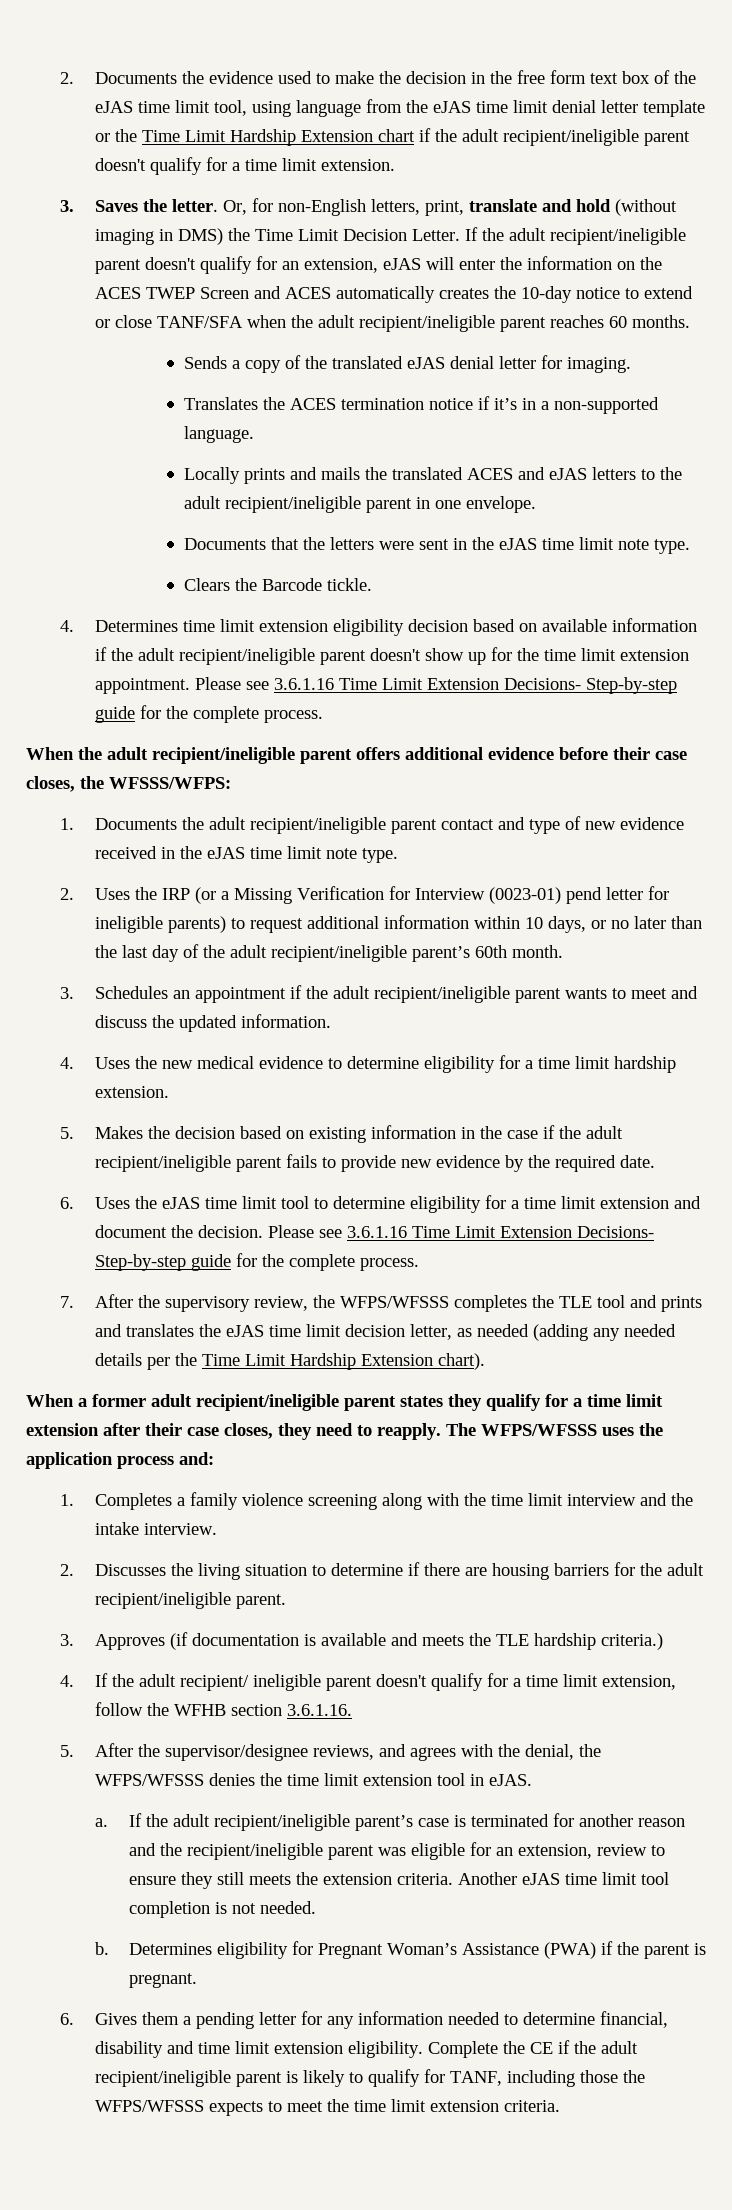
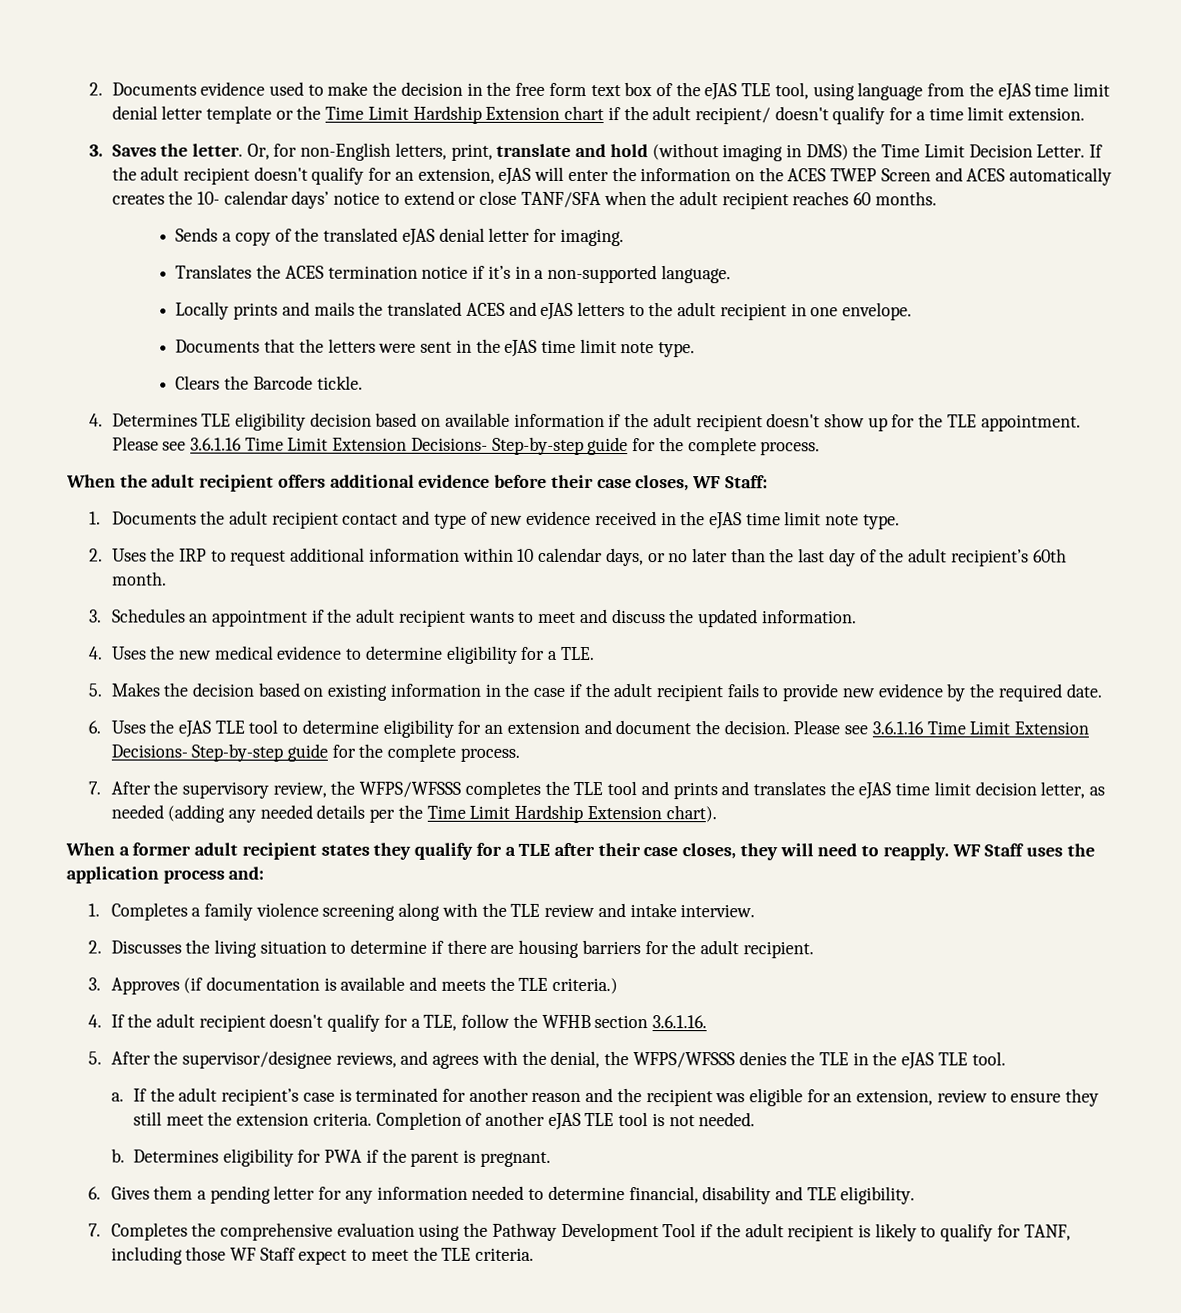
- 2. Documents the evidence used to make the decision in the free form text box of the eJAS time limit tool, using language from the eJAS time limit denial letter template or the Time Limit Hardship Extension chart if the adult recipient/ineligible parent doesn't qualify for a time limit extension.
+ 2. Documents evidence used to make the decision in the free form text box of the eJAS TLE tool, using language from the eJAS time limit denial letter template or the Time Limit Hardship Extension chart if the adult recipient/ doesn't qualify for a time limit extension.
- If the adult recipient/ineligible parent doesn't qualify for an extension, eJAS will enter the information on the ACES TWEP Screen and ACES automatically creates the 10-day notice to extend or close TANF/SFA when the adult recipient/ineligible parent reaches 60 months.
+ If the adult recipient doesn't qualify for an extension, eJAS will enter the information on the ACES TWEP Screen and ACES automatically creates the 10- calendar days’ notice to extend or close TANF/SFA when the adult recipient reaches 60 months.
- Locally prints and mails the translated ACES and eJAS letters to the adult recipient/ineligible parent in one envelope.
+ Locally prints and mails the translated ACES and eJAS letters to the adult recipient in one envelope.
- 4. Determines time limit extension eligibility decision based on available information if the adult recipient/ineligible parent doesn't show up for the time limit extension appointment.
+ 4. Determines TLE eligibility decision based on available information if the adult recipient doesn't show up for the TLE appointment.
- When the adult recipient/ineligible parent offers additional evidence before their case closes, the WFSSS/WFPS:
+ When the adult recipient offers additional evidence before their case closes, WF Staff:
- 1. Documents the adult recipient/ineligible parent contact and type of new evidence received in the eJAS time limit note type.
+ 1. Documents the adult recipient contact and type of new evidence received in the eJAS time limit note type.
- 2. Uses the IRP (or a Missing Verification for Interview (0023-01) pend letter for ineligible parents) to request additional information within 10 days, or no later than the last day of the adult recipient/ineligible parent’s 60th month.
+ 2. Uses the IRP to request additional information within 10 calendar days, or no later than the last day of the adult recipient’s 60th month.
- 3. Schedules an appointment if the adult recipient/ineligible parent wants to meet and discuss the updated information.
+ 3. Schedules an appointment if the adult recipient wants to meet and discuss the updated information.
- 4. Uses the new medical evidence to determine eligibility for a time limit hardship extension.
+ 4. Uses the new medical evidence to determine eligibility for a TLE.
- 5. Makes the decision based on existing information in the case if the adult recipient/ineligible parent fails to provide new evidence by the required date.
+ 5. Makes the decision based on existing information in the case if the adult recipient fails to provide new evidence by the required date.
- 6. Uses the eJAS time limit tool to determine eligibility for a time limit extension and document the decision.
+ 6. Uses the eJAS TLE tool to determine eligibility for an extension and document the decision.
- When a former adult recipient/ineligible parent states they qualify for a time limit extension after their case closes, they need to reapply.
+ When a former adult recipient states they qualify for a TLE after their case closes, they will need to reapply.
- The WFPS/WFSSS uses the application process and:
+ WF Staff uses the application process and:
- 1. Completes a family violence screening along with the time limit interview and the intake interview.
+ 1. Completes a family violence screening along with the TLE review and intake interview.
- 2. Discusses the living situation to determine if there are housing barriers for the adult recipient/ineligible parent.
+ 2. Discusses the living situation to determine if there are housing barriers for the adult recipient.
- 3. Approves (if documentation is available and meets the TLE hardship criteria.)
+ 3. Approves (if documentation is available and meets the TLE criteria.)
- 4. If the adult recipient/ ineligible parent doesn't qualify for a time limit extension, follow the WFHB section 3.6.1.16.
+ 4. If the adult recipient doesn't qualify for a TLE, follow the WFHB section 3.6.1.16.
- 5. After the supervisor/designee reviews, and agrees with the denial, the WFPS/WFSSS denies the time limit extension tool in eJAS.
+ 5. After the supervisor/designee reviews, and agrees with the denial, the WFPS/WFSSS denies the TLE in the eJAS TLE tool.
- If the adult recipient/ineligible parent’s case is terminated for another reason and the recipient/ineligible parent was eligible for an extension, review to ensure they still meets the extension criteria.
+ If the adult recipient’s case is terminated for another reason and the recipient was eligible for an extension, review to ensure they still meet the extension criteria.
- Another eJAS time limit tool completion is not needed.
+ Completion of another eJAS TLE tool is not needed.
- Determines eligibility for Pregnant Woman’s Assistance (PWA) if the parent is pregnant.
+ Determines eligibility for PWA if the parent is pregnant.
- 6. Gives them a pending letter for any information needed to determine financial, disability and time limit extension eligibility. Complete the CE if the adult recipient/ineligible parent is likely to qualify for TANF, including those the WFPS/WFSSS expects to meet the time limit extension criteria.
+ 6. Gives them a pending letter for any information needed to determine financial, disability and TLE eligibility.
+ 7. Completes the comprehensive evaluation using the Pathway Development Tool if the adult recipient is likely to qualify for TANF, including those WF Staff expect to meet the TLE criteria.

